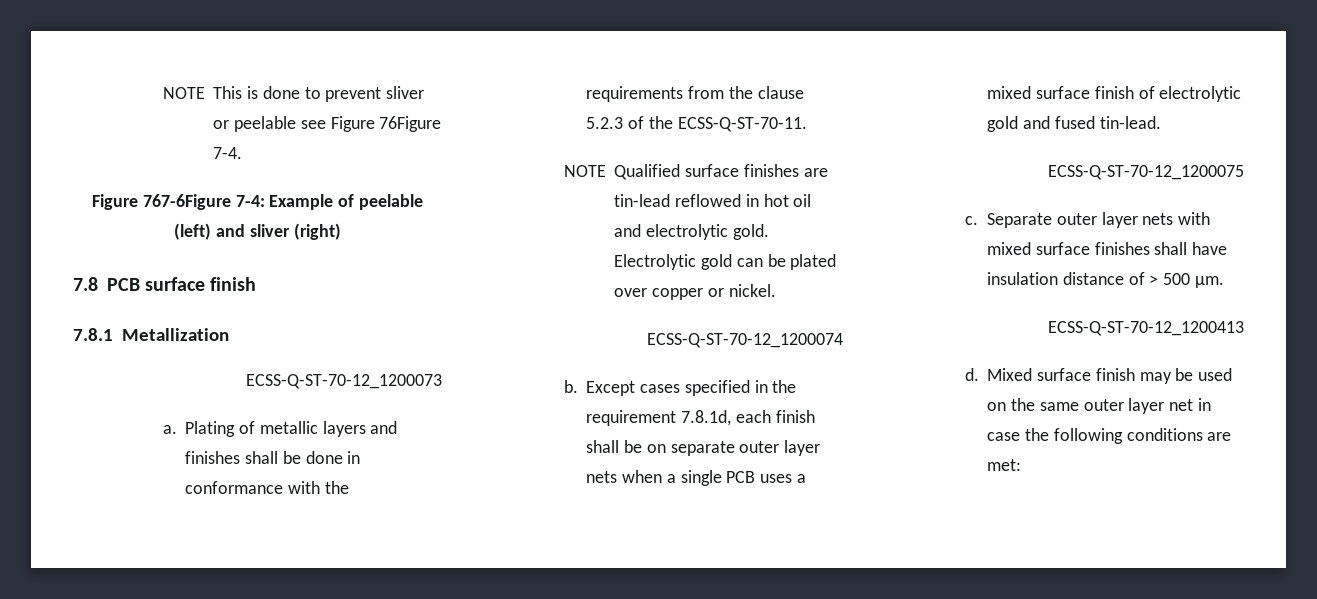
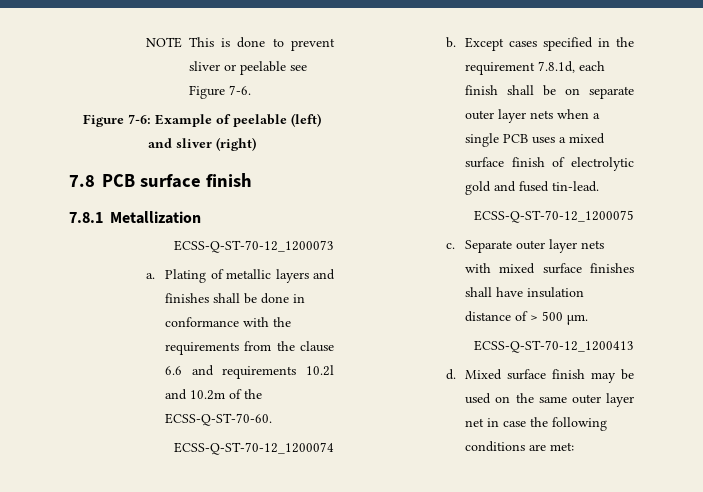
- NOTE This is done to prevent sliver or peelable see Figure 76Figure 7-4.
- Figure 767-6Figure 7-4: Example of peelable (left) and sliver (right)
+ NOTE This is done to prevent sliver or peelable see Figure 7-6.
+ Figure 7-6: Example of peelable (left) and sliver (right)
- Plating of metallic layers and finishes shall be done in conformance with the requirements from the clause 5.2.3 of the ECSS-Q-ST-70-11.
- NOTE Qualified surface finishes are tin-lead reflowed in hot oil and electrolytic gold. Electrolytic gold can be plated over copper or nickel.
+ Plating of metallic layers and finishes shall be done in conformance with the requirements from the clause 6.6 and requirements 10.2l and 10.2m of the ECSS-Q-ST-70-60.

